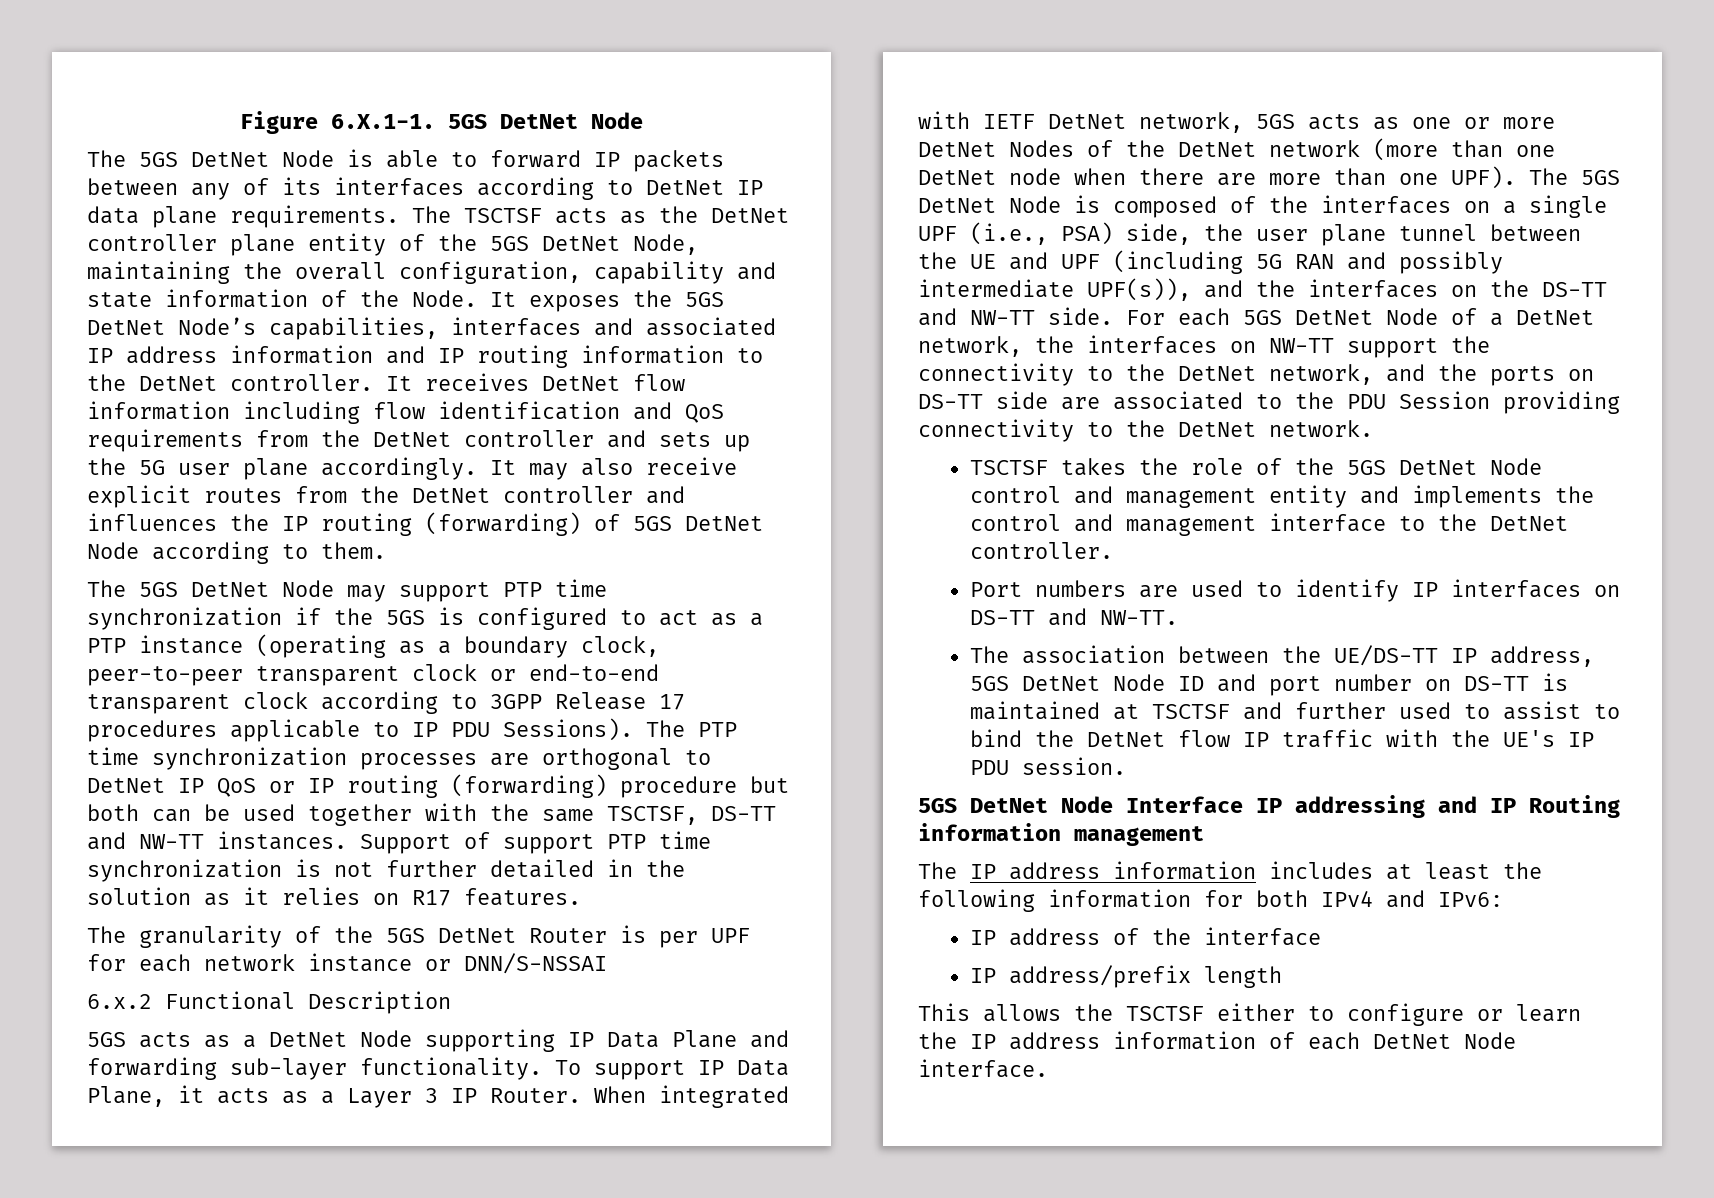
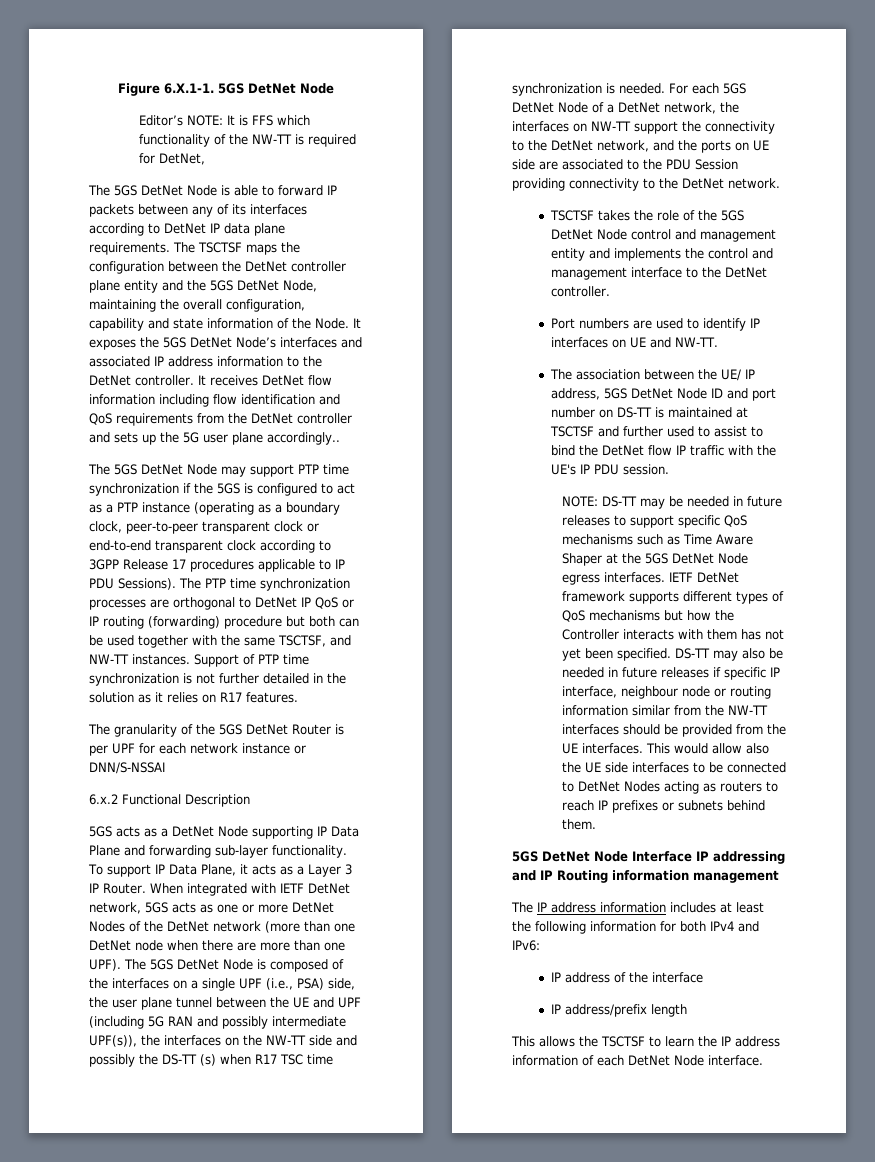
+ Editor’s NOTE: It is FFS which functionality of the NW-TT is required for DetNet,
- The TSCTSF acts as the DetNet controller plane entity of the 5GS DetNet Node, maintaining the overall configuration, capability and state information of the Node.
+ The TSCTSF maps the configuration between the DetNet controller plane entity and the 5GS DetNet Node, maintaining the overall configuration, capability and state information of the Node.
- It exposes the 5GS DetNet Node’s capabilities, interfaces and associated IP address information and IP routing information to the DetNet controller.
+ It exposes the 5GS DetNet Node’s interfaces and associated IP address information to the DetNet controller.
- It receives DetNet flow information including flow identification and QoS requirements from the DetNet controller and sets up the 5G user plane accordingly. It may also receive explicit routes from the DetNet controller and influences the IP routing (forwarding) of 5GS DetNet Node according to them.
+ It receives DetNet flow information including flow identification and QoS requirements from the DetNet controller and sets up the 5G user plane accordingly..
- The PTP time synchronization processes are orthogonal to DetNet IP QoS or IP routing (forwarding) procedure but both can be used together with the same TSCTSF, DS-TT and NW-TT instances.
+ The PTP time synchronization processes are orthogonal to DetNet IP QoS or IP routing (forwarding) procedure but both can be used together with the same TSCTSF, and NW-TT instances.
- Support of support PTP time synchronization is not further detailed in the solution as it relies on R17 features.
+ Support of PTP time synchronization is not further detailed in the solution as it relies on R17 features.
- The 5GS DetNet Node is composed of the interfaces on a single UPF (i.e., PSA) side, the user plane tunnel between the UE and UPF (including 5G RAN and possibly intermediate UPF(s)), and the interfaces on the DS-TT and NW-TT side.
+ The 5GS DetNet Node is composed of the interfaces on a single UPF (i.e., PSA) side, the user plane tunnel between the UE and UPF (including 5G RAN and possibly intermediate UPF(s)), the interfaces on the NW-TT side and possibly the DS-TT (s) when R17 TSC time synchronization is needed.
- For each 5GS DetNet Node of a DetNet network, the interfaces on NW-TT support the connectivity to the DetNet network, and the ports on DS-TT side are associated to the PDU Session providing connectivity to the DetNet network.
+ For each 5GS DetNet Node of a DetNet network, the interfaces on NW-TT support the connectivity to the DetNet network, and the ports on UE side are associated to the PDU Session providing connectivity to the DetNet network.
- Port numbers are used to identify IP interfaces on DS-TT and NW-TT.
+ Port numbers are used to identify IP interfaces on UE and NW-TT.
- The association between the UE/DS-TT IP address, 5GS DetNet Node ID and port number on DS-TT is maintained at TSCTSF and further used to assist to bind the DetNet flow IP traffic with the UE's IP PDU session.
+ The association between the UE/ IP address, 5GS DetNet Node ID and port number on DS-TT is maintained at TSCTSF and further used to assist to bind the DetNet flow IP traffic with the UE's IP PDU session.
+ NOTE: DS-TT may be needed in future releases to support specific QoS mechanisms such as Time Aware Shaper at the 5GS DetNet Node egress interfaces. IETF DetNet framework supports different types of QoS mechanisms but how the Controller interacts with them has not yet been specified. DS-TT may also be needed in future releases if specific IP interface, neighbour node or routing information similar from the NW-TT interfaces should be provided from the UE interfaces. This would allow also the UE side interfaces to be connected to DetNet Nodes acting as routers to reach IP prefixes or subnets behind them.
- This allows the TSCTSF either to configure or learn the IP address information of each DetNet Node interface.
+ This allows the TSCTSF to learn the IP address information of each DetNet Node interface.

